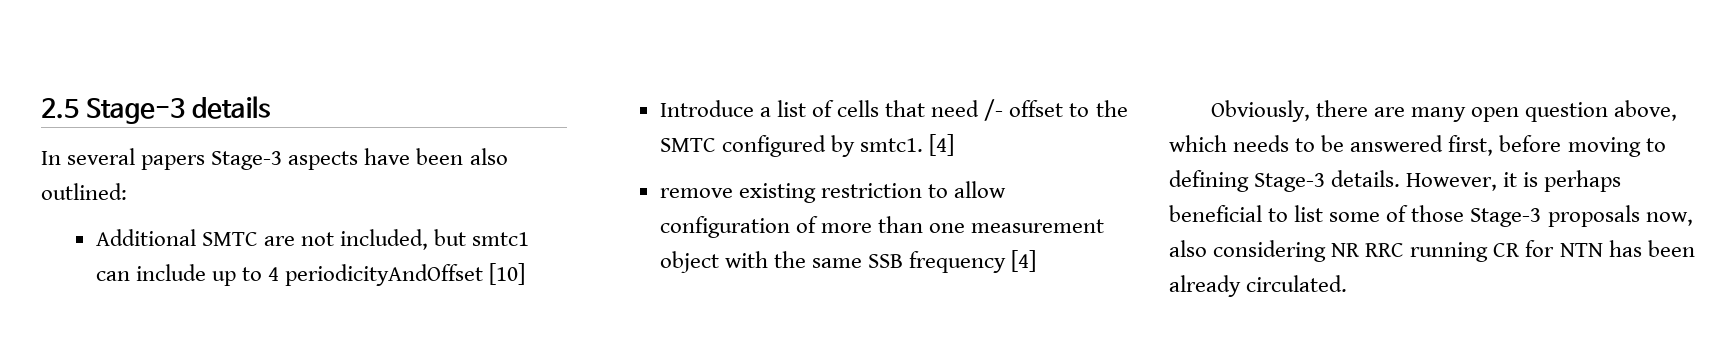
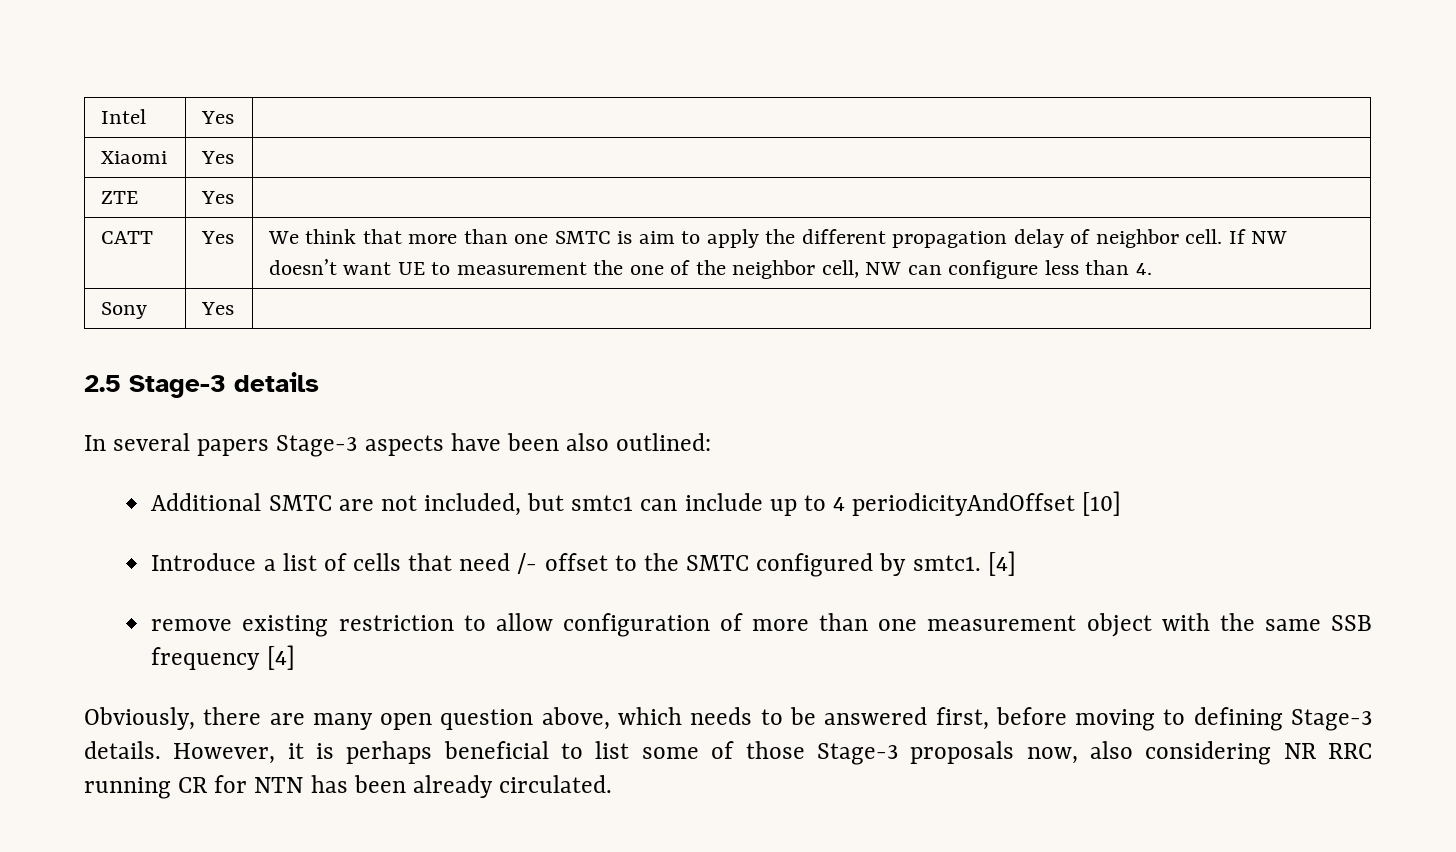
+ Intel | Yes |
+ Xiaomi | Yes |
+ ZTE | Yes |
+ CATT | Yes | We think that more than one SMTC is aim to apply the different propagation delay of neighbor cell. If NW doesn’t want UE to measurement the one of the neighbor cell, NW can configure less than 4.
+ Sony | Yes |

